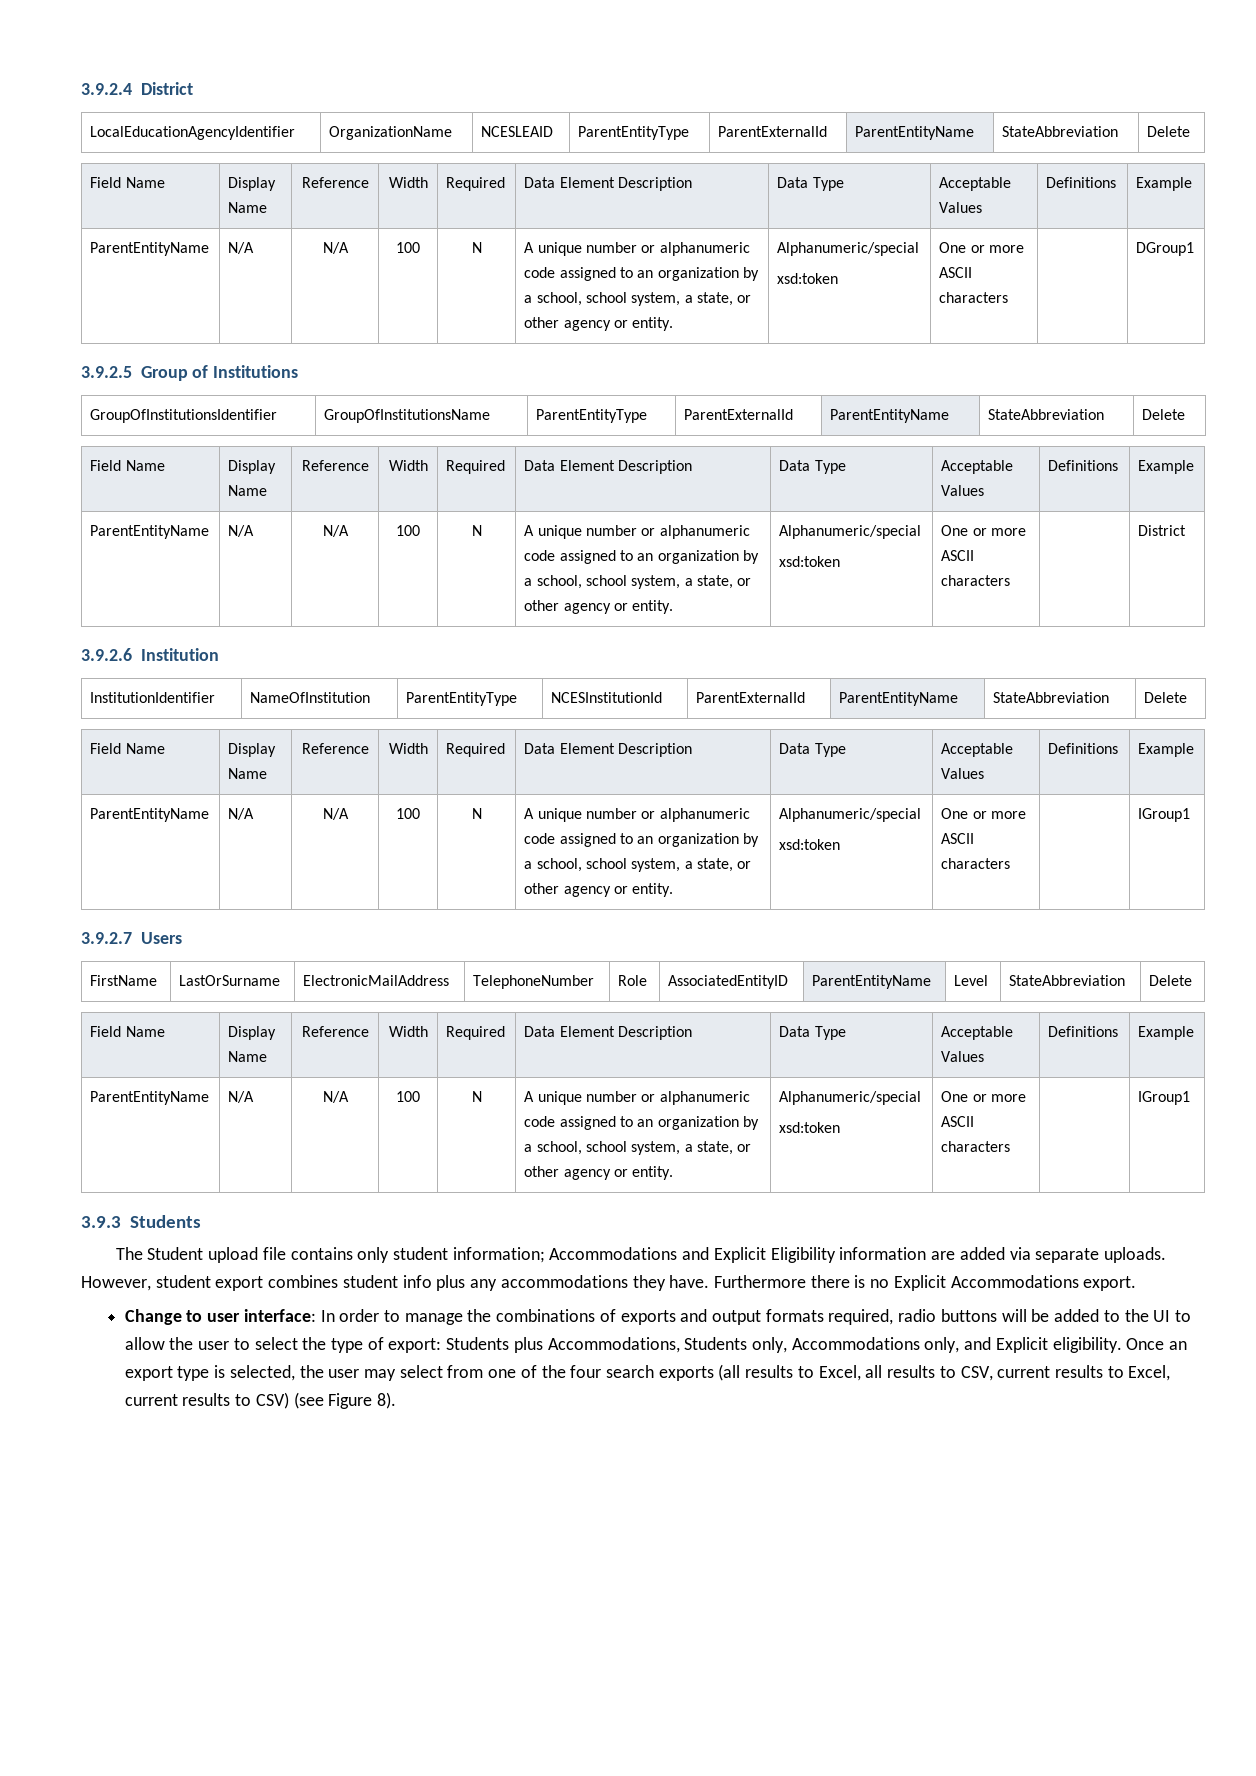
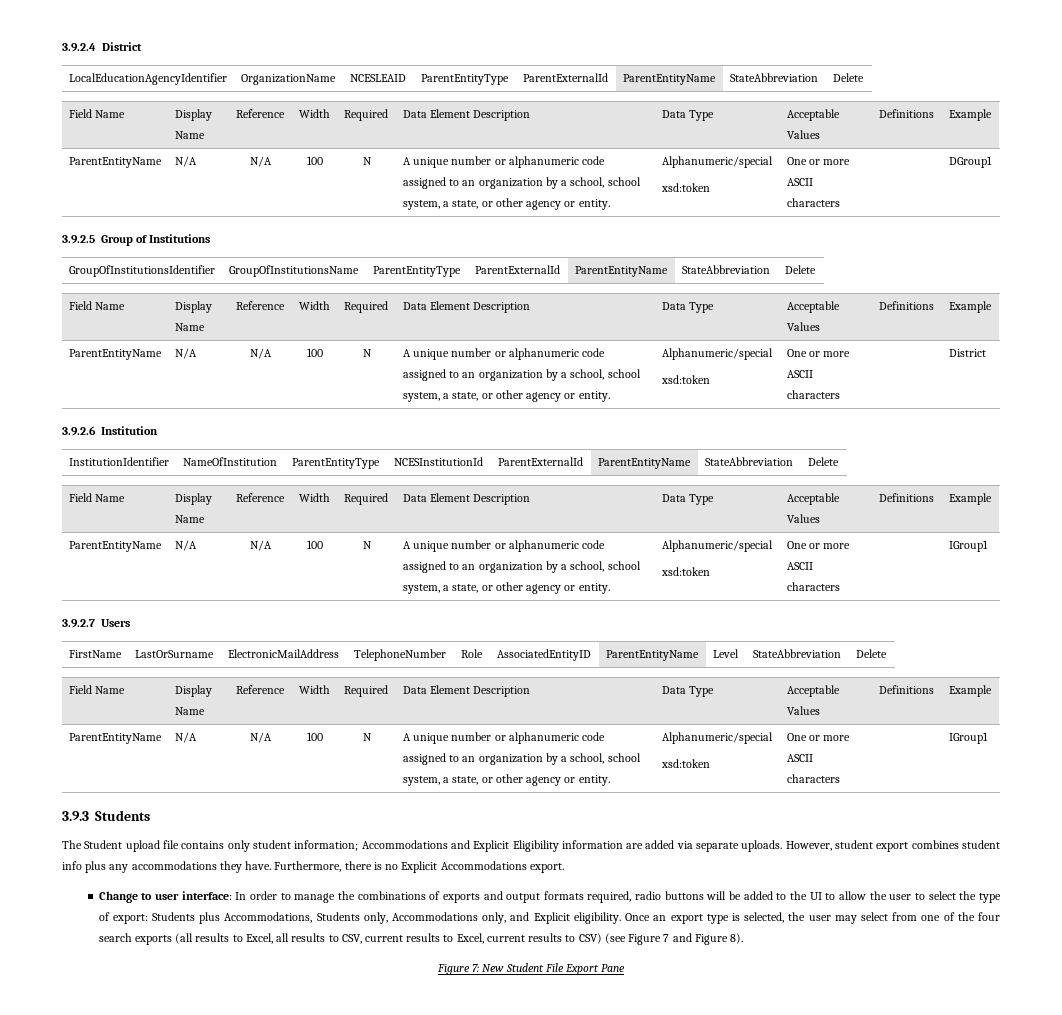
- Furthermore there is no Explicit Accommodations export.
+ Furthermore, there is no Explicit Accommodations export.
- Once an export type is selected, the user may select from one of the four search exports (all results to Excel, all results to CSV, current results to Excel, current results to CSV) (see Figure 8).
+ Once an export type is selected, the user may select from one of the four search exports (all results to Excel, all results to CSV, current results to Excel, current results to CSV) (see Figure 7 and Figure 8).
+ Figure 7: New Student File Export Pane

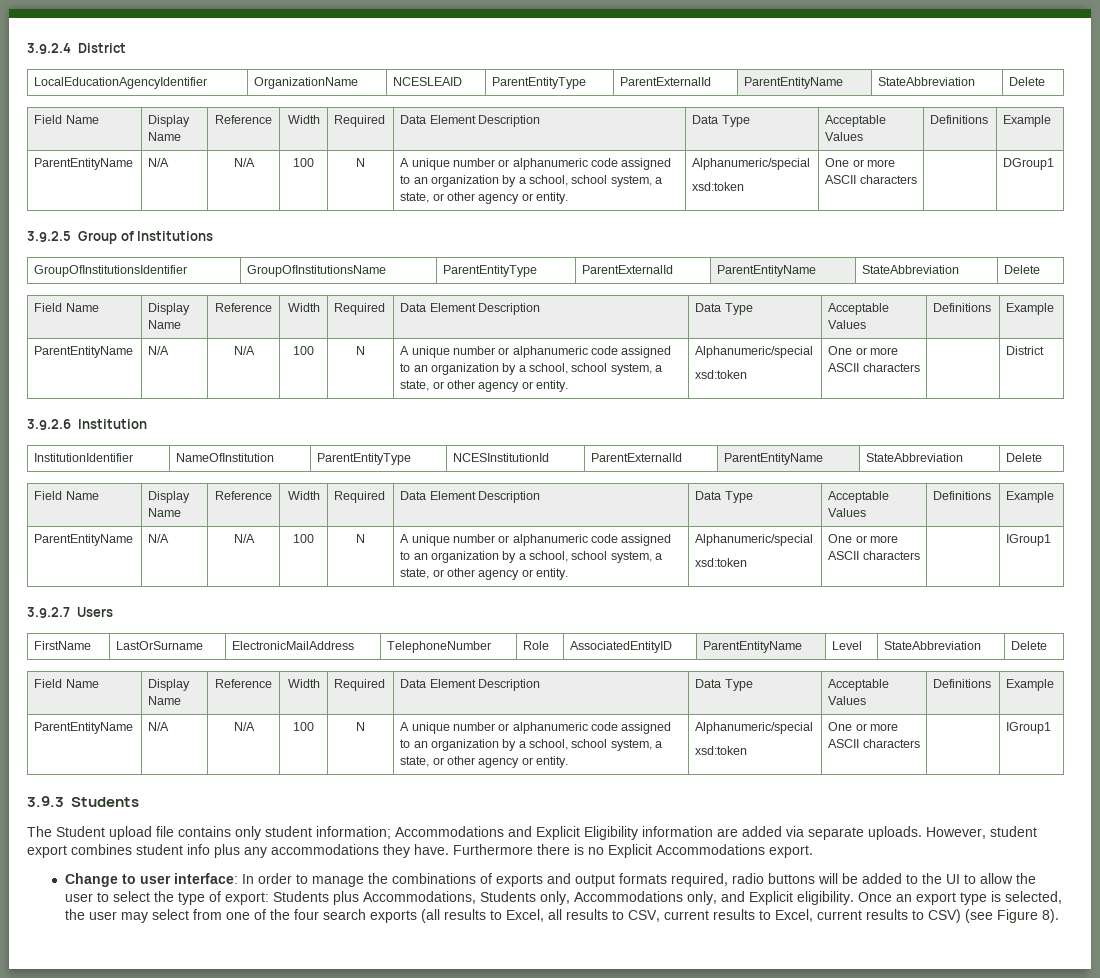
- Furthermore, there is no Explicit Accommodations export.
+ Furthermore there is no Explicit Accommodations export.
- Once an export type is selected, the user may select from one of the four search exports (all results to Excel, all results to CSV, current results to Excel, current results to CSV) (see Figure 7 and Figure 8).
- Figure 7: New Student File Export Pane
+ Once an export type is selected, the user may select from one of the four search exports (all results to Excel, all results to CSV, current results to Excel, current results to CSV) (see Figure 8).

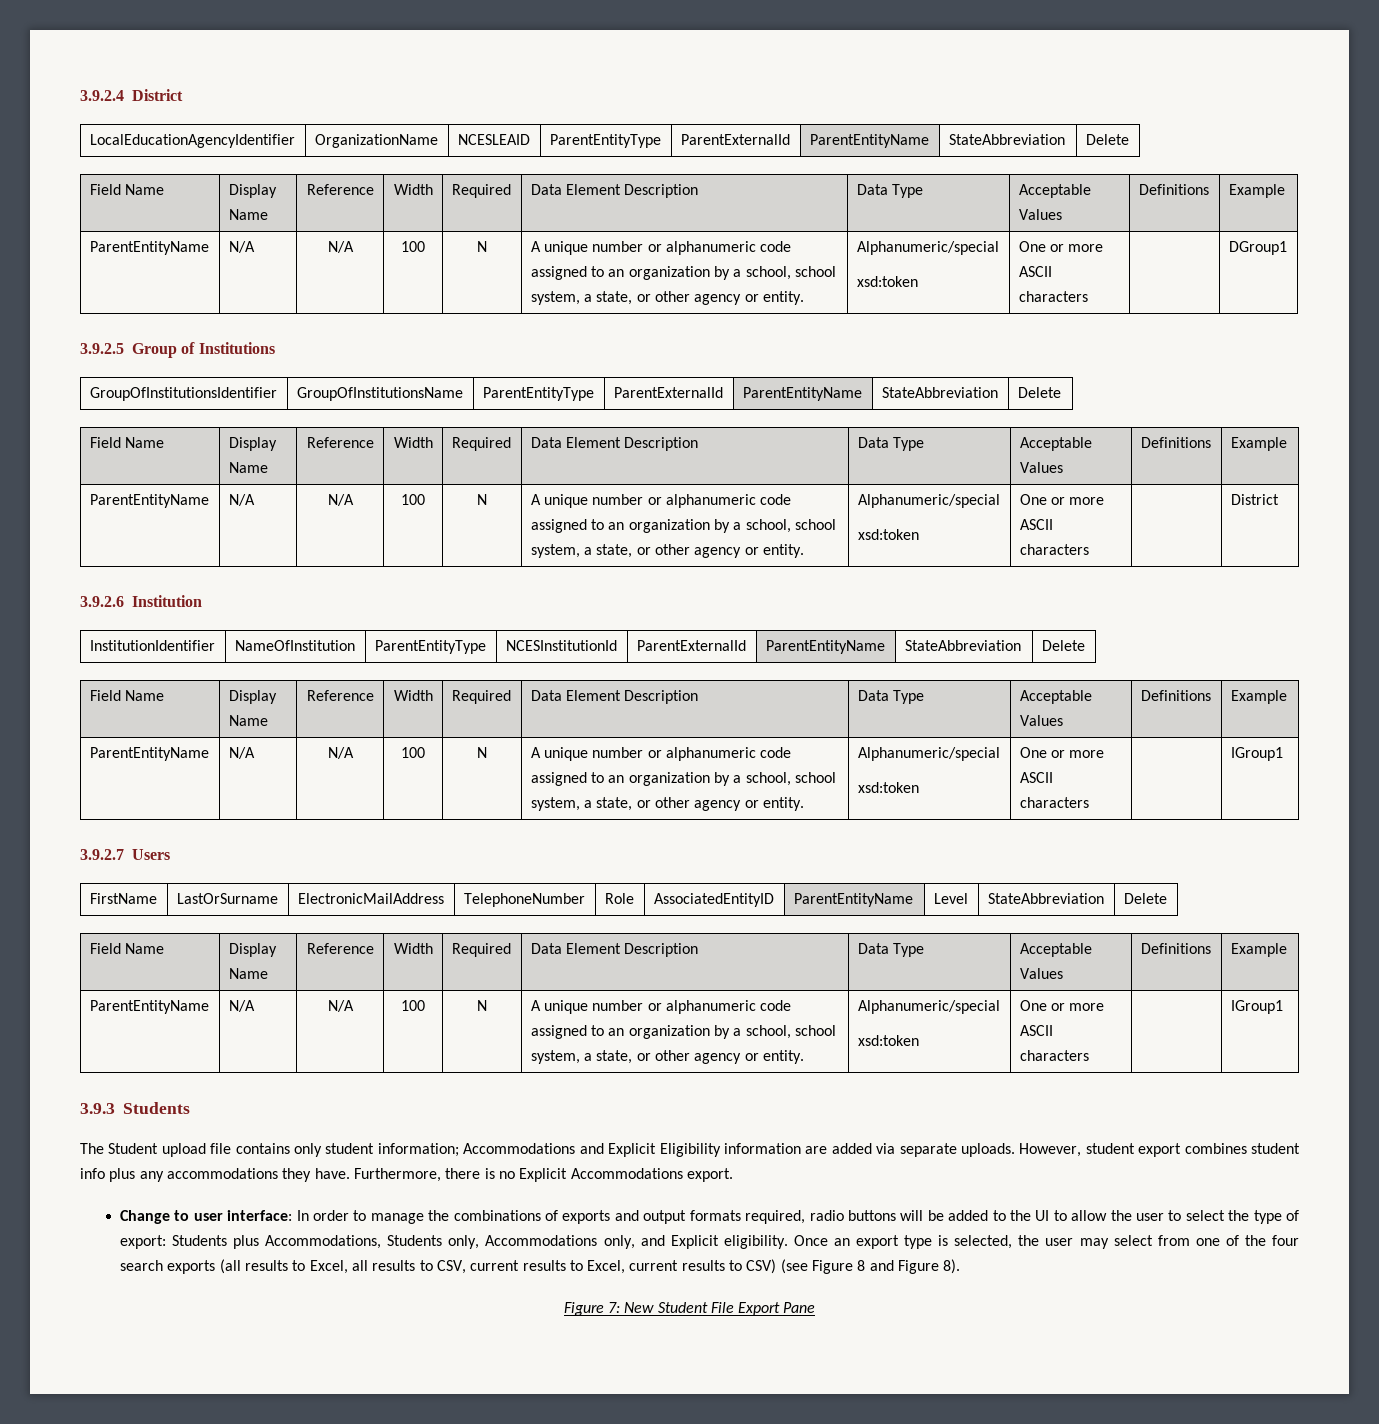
- Furthermore there is no Explicit Accommodations export.
+ Furthermore, there is no Explicit Accommodations export.
- Once an export type is selected, the user may select from one of the four search exports (all results to Excel, all results to CSV, current results to Excel, current results to CSV) (see Figure 8).
+ Once an export type is selected, the user may select from one of the four search exports (all results to Excel, all results to CSV, current results to Excel, current results to CSV) (see Figure 8 and Figure 8).
+ Figure 7: New Student File Export Pane

